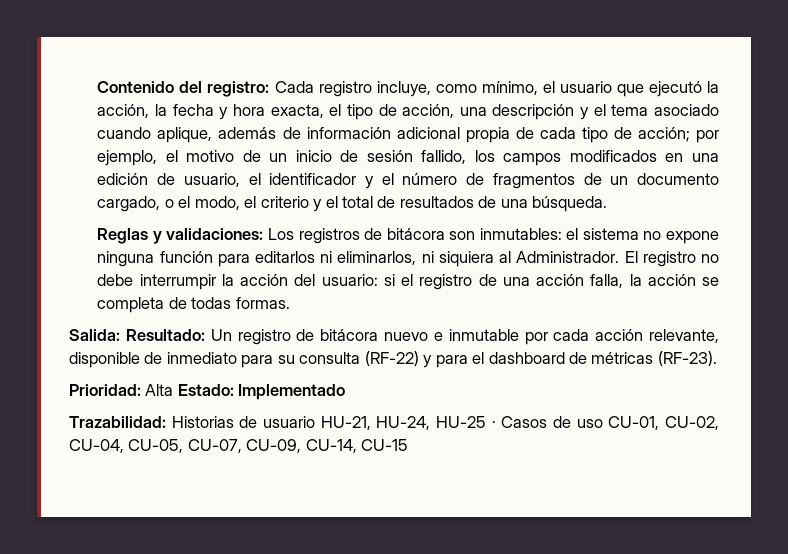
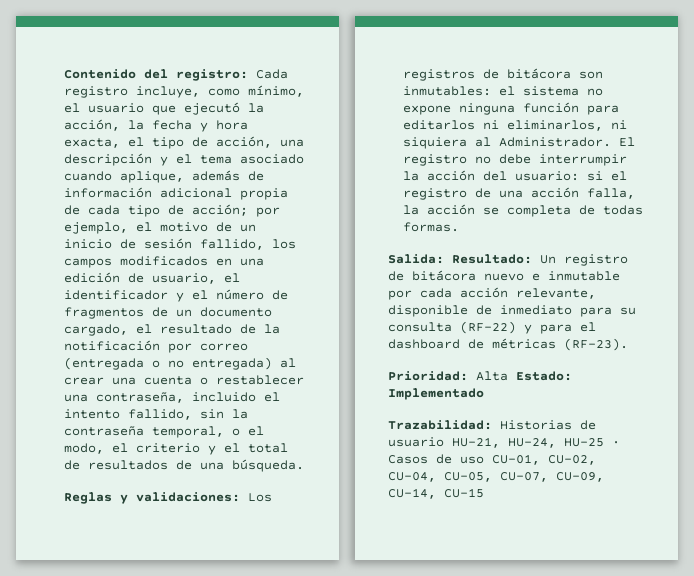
- por ejemplo, el motivo de un inicio de sesión fallido, los campos modificados en una edición de usuario, el identificador y el número de fragmentos de un documento cargado, o el modo, el criterio y el total de resultados de una búsqueda.
+ por ejemplo, el motivo de un inicio de sesión fallido, los campos modificados en una edición de usuario, el identificador y el número de fragmentos de un documento cargado, el resultado de la notificación por correo (entregada o no entregada) al crear una cuenta o restablecer una contraseña, incluido el intento fallido, sin la contraseña temporal, o el modo, el criterio y el total de resultados de una búsqueda.

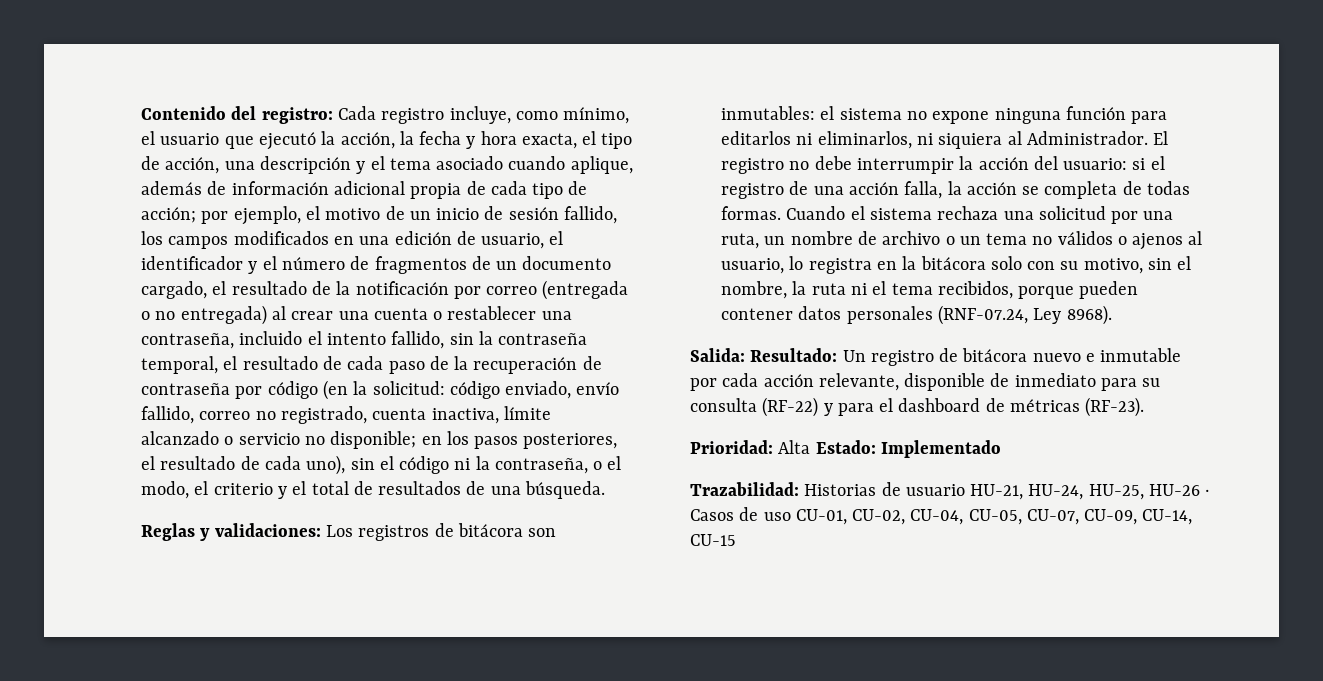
- por ejemplo, el motivo de un inicio de sesión fallido, los campos modificados en una edición de usuario, el identificador y el número de fragmentos de un documento cargado, el resultado de la notificación por correo (entregada o no entregada) al crear una cuenta o restablecer una contraseña, incluido el intento fallido, sin la contraseña temporal, o el modo, el criterio y el total de resultados de una búsqueda.
+ por ejemplo, el motivo de un inicio de sesión fallido, los campos modificados en una edición de usuario, el identificador y el número de fragmentos de un documento cargado, el resultado de la notificación por correo (entregada o no entregada) al crear una cuenta o restablecer una contraseña, incluido el intento fallido, sin la contraseña temporal, el resultado de cada paso de la recuperación de contraseña por código (en la solicitud: código enviado, envío fallido, correo no registrado, cuenta inactiva, límite alcanzado o servicio no disponible; en los pasos posteriores, el resultado de cada uno), sin el código ni la contraseña, o el modo, el criterio y el total de resultados de una búsqueda.
+ Cuando el sistema rechaza una solicitud por una ruta, un nombre de archivo o un tema no válidos o ajenos al usuario, lo registra en la bitácora solo con su motivo, sin el nombre, la ruta ni el tema recibidos, porque pueden contener datos personales (RNF-07.24, Ley 8968).
- Trazabilidad: Historias de usuario HU-21, HU-24, HU-25 · Casos de uso CU-01, CU-02, CU-04, CU-05, CU-07, CU-09, CU-14, CU-15
+ Trazabilidad: Historias de usuario HU-21, HU-24, HU-25, HU-26 · Casos de uso CU-01, CU-02, CU-04, CU-05, CU-07, CU-09, CU-14, CU-15

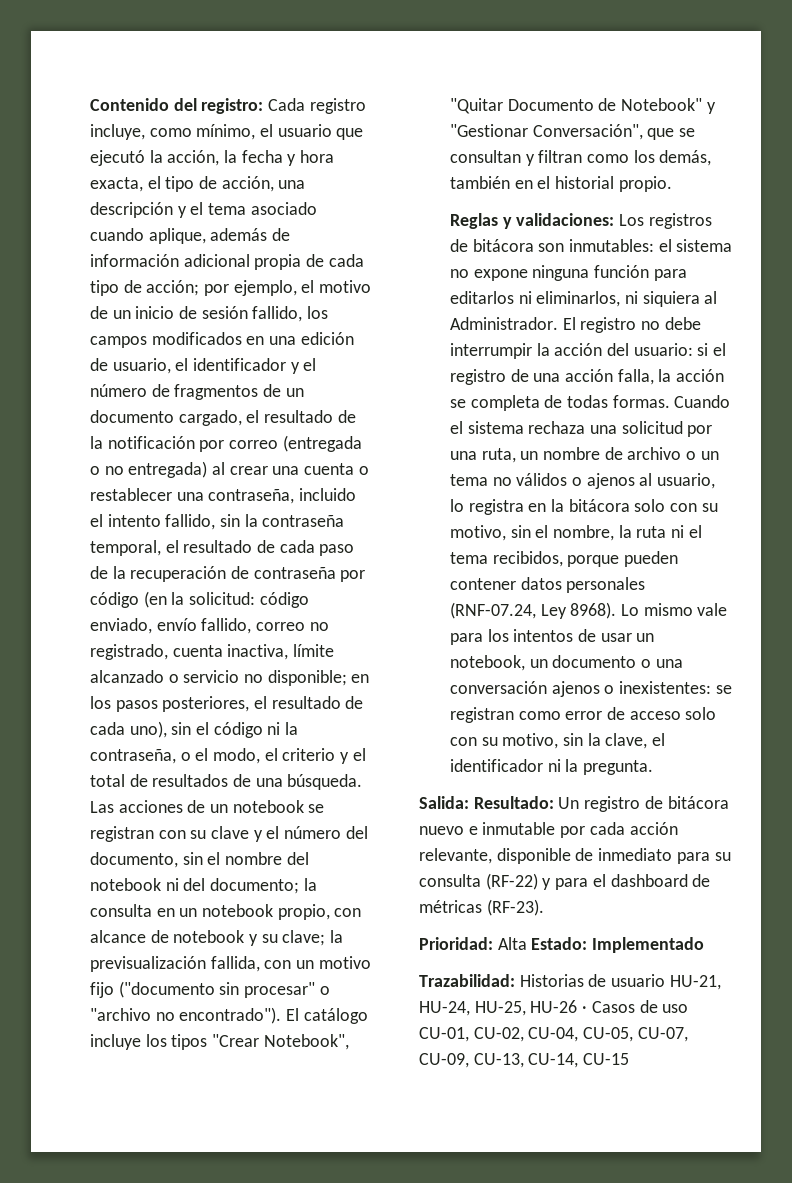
+ Las acciones de un notebook se registran con su clave y el número del documento, sin el nombre del notebook ni del documento; la consulta en un notebook propio, con alcance de notebook y su clave; la previsualización fallida, con un motivo fijo ("documento sin procesar" o "archivo no encontrado"). El catálogo incluye los tipos "Crear Notebook", "Quitar Documento de Notebook" y "Gestionar Conversación", que se consultan y filtran como los demás, también en el historial propio.
+ Lo mismo vale para los intentos de usar un notebook, un documento o una conversación ajenos o inexistentes: se registran como error de acceso solo con su motivo, sin la clave, el identificador ni la pregunta.
- Trazabilidad: Historias de usuario HU-21, HU-24, HU-25, HU-26 · Casos de uso CU-01, CU-02, CU-04, CU-05, CU-07, CU-09, CU-14, CU-15
+ Trazabilidad: Historias de usuario HU-21, HU-24, HU-25, HU-26 · Casos de uso CU-01, CU-02, CU-04, CU-05, CU-07, CU-09, CU-13, CU-14, CU-15

